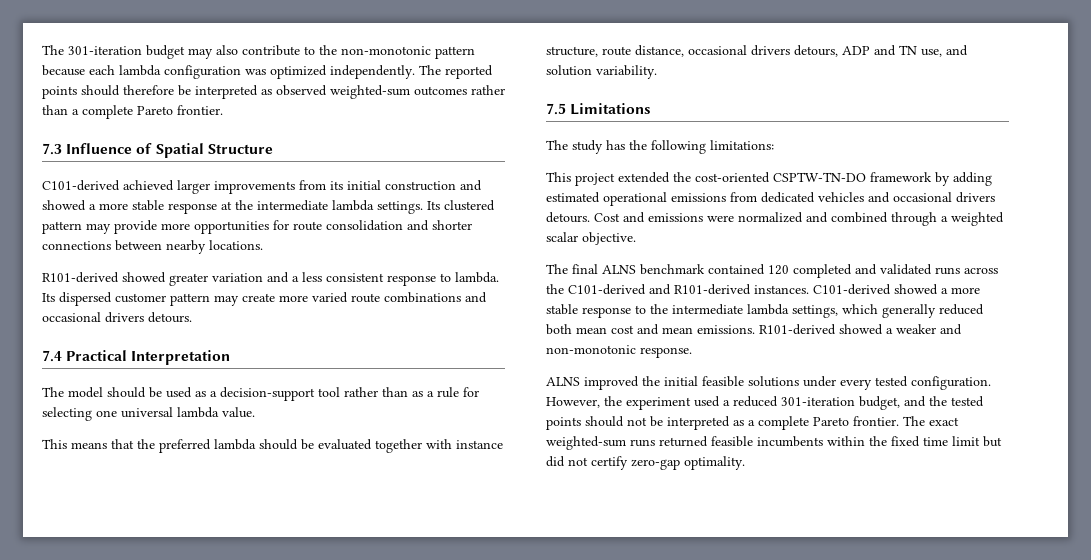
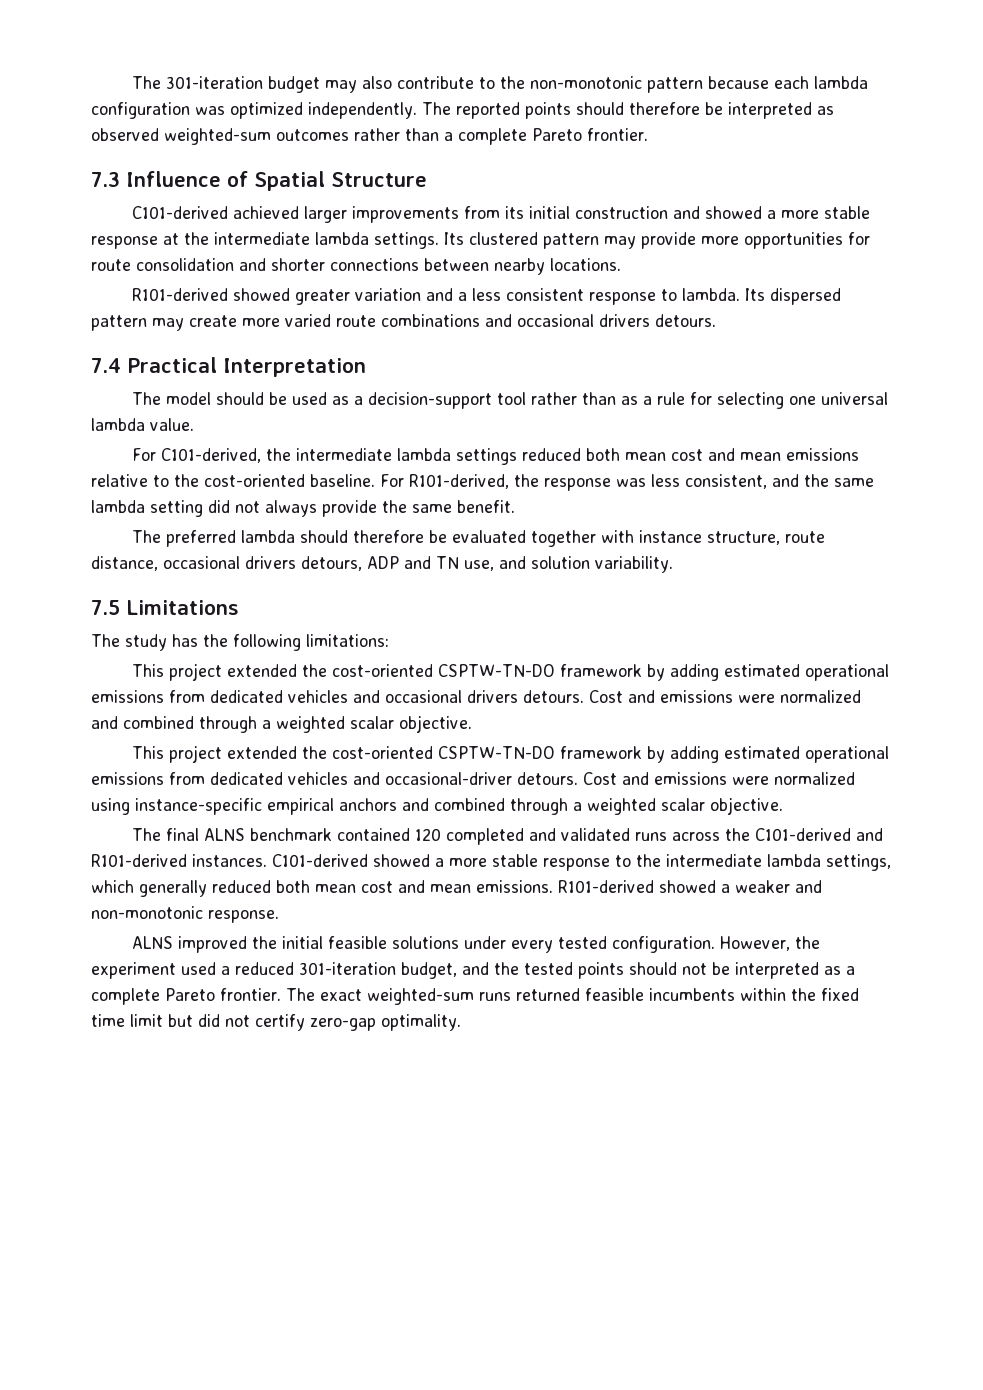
- Its dispersed customer pattern may create more varied route combinations and occasional drivers detours.
+ Its dispersed pattern may create more varied route combinations and occasional drivers detours.
- This means that the preferred lambda should be evaluated together with instance structure, route distance, occasional drivers detours, ADP and TN use, and solution variability.
+ For C101-derived, the intermediate lambda settings reduced both mean cost and mean emissions relative to the cost-oriented baseline. For R101-derived, the response was less consistent, and the same lambda setting did not always provide the same benefit.
+ The preferred lambda should therefore be evaluated together with instance structure, route distance, occasional drivers detours, ADP and TN use, and solution variability.
+ This project extended the cost-oriented CSPTW-TN-DO framework by adding estimated operational emissions from dedicated vehicles and occasional-driver detours. Cost and emissions were normalized using instance-specific empirical anchors and combined through a weighted scalar objective.

